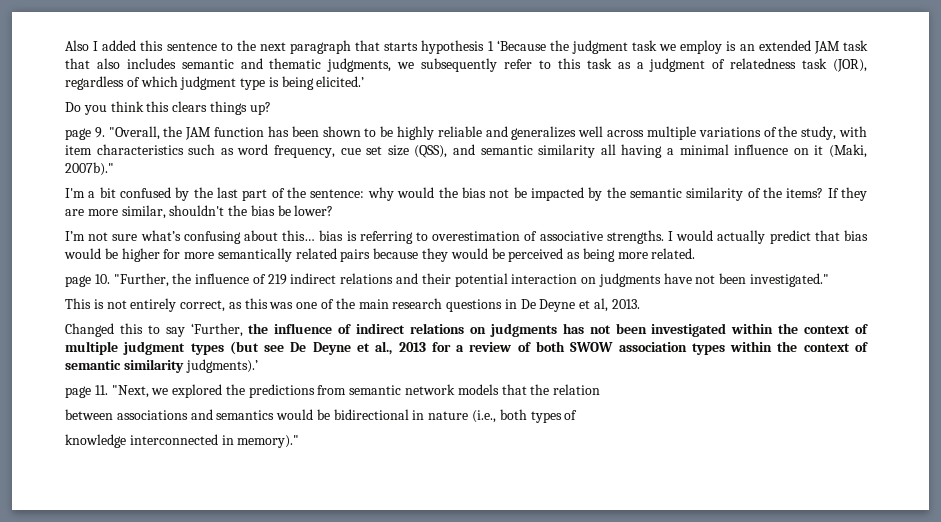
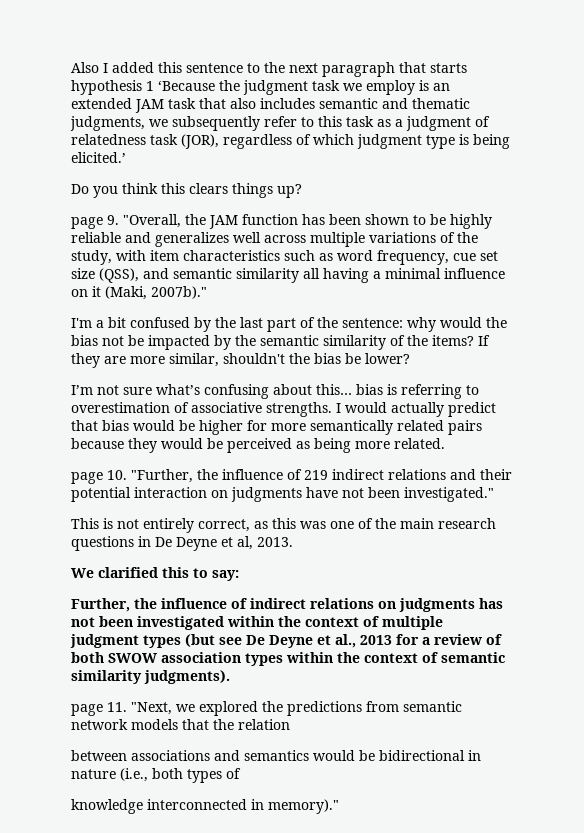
- Changed this to say ‘Further, the influence of indirect relations on judgments has not been investigated within the context of multiple judgment types (but see De Deyne et al., 2013 for a review of both SWOW association types within the context of semantic similarity judgments).’
+ We clarified this to say:
+ Further, the influence of indirect relations on judgments has not been investigated within the context of multiple judgment types (but see De Deyne et al., 2013 for a review of both SWOW association types within the context of semantic similarity judgments).

